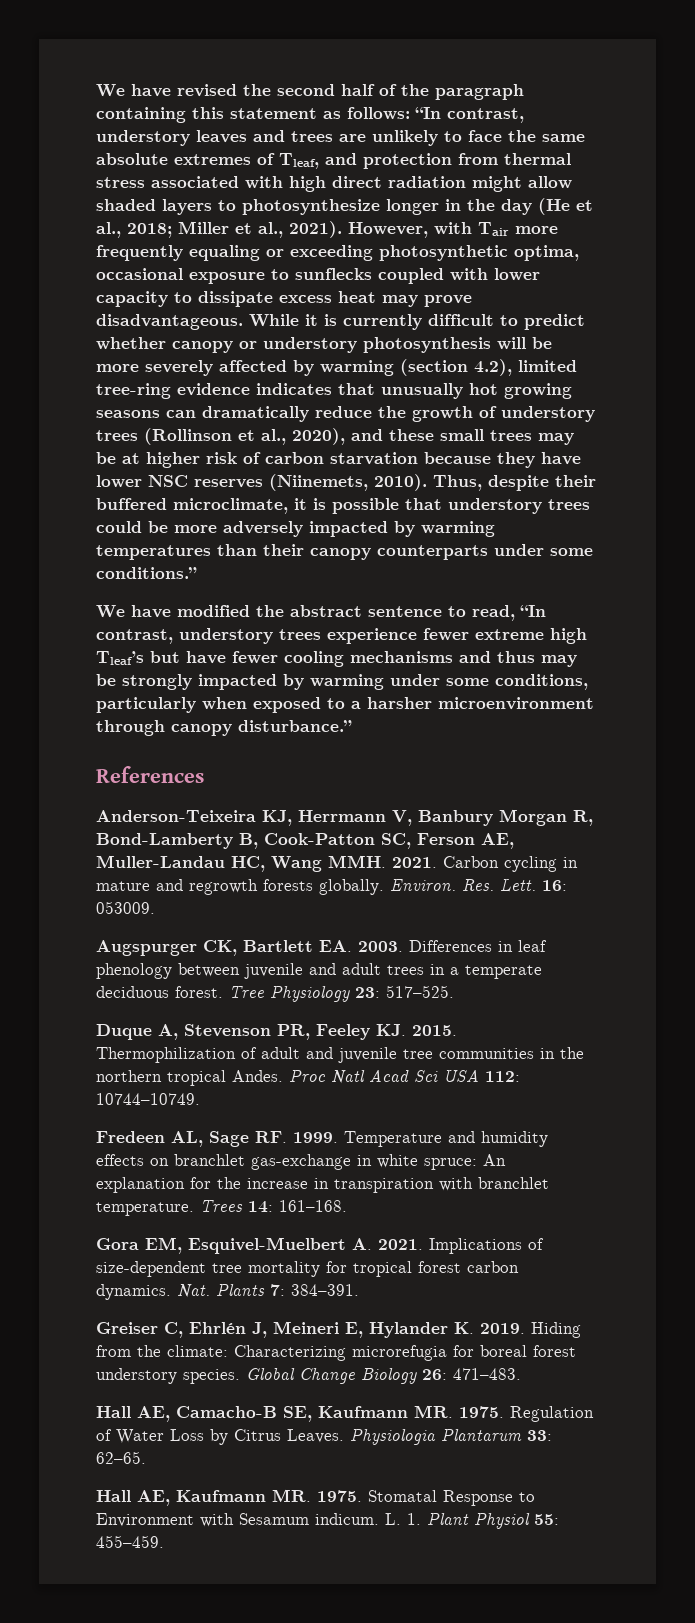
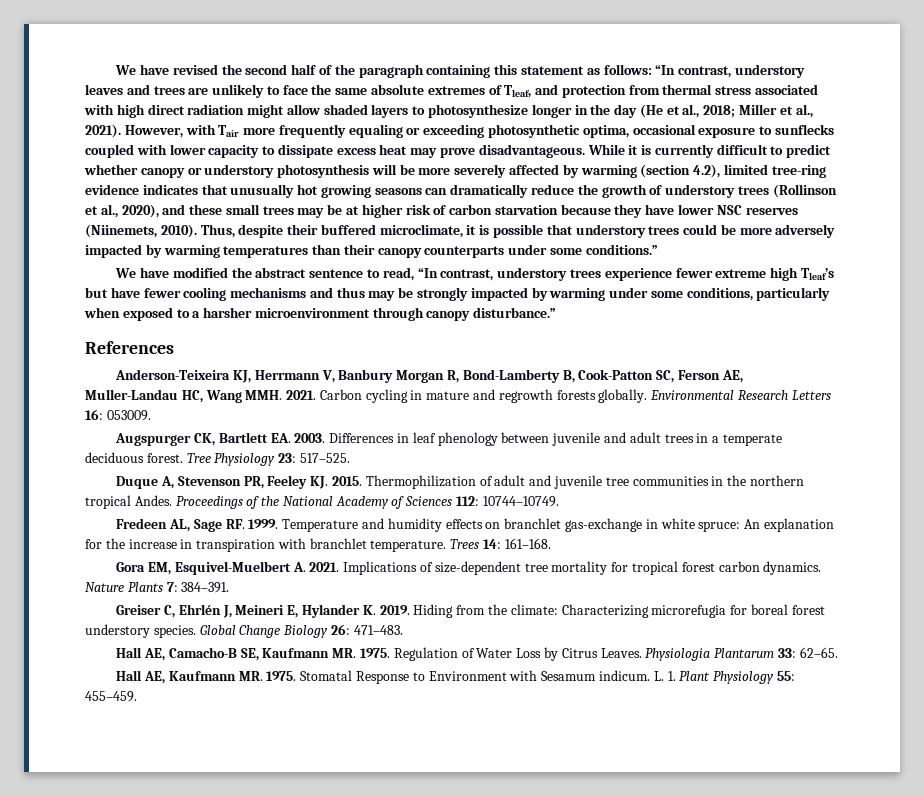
- Environ. Res. Lett. 16: 053009.
+ Environmental Research Letters 16: 053009.
- Proc Natl Acad Sci USA 112: 10744–10749.
+ Proceedings of the National Academy of Sciences 112: 10744–10749.
- Nat. Plants 7: 384–391.
+ Nature Plants 7: 384–391.
- L. 1. Plant Physiol 55: 455–459.
+ L. 1. Plant Physiology 55: 455–459.

